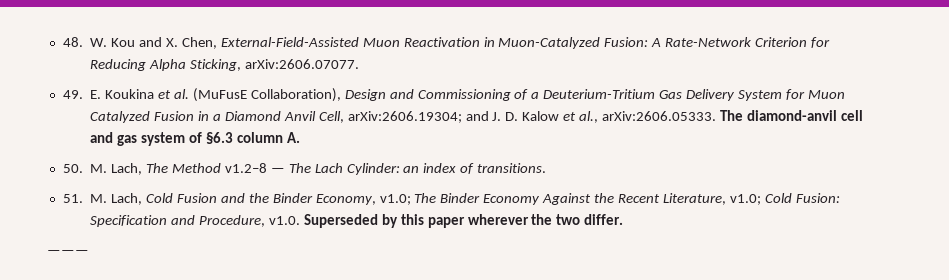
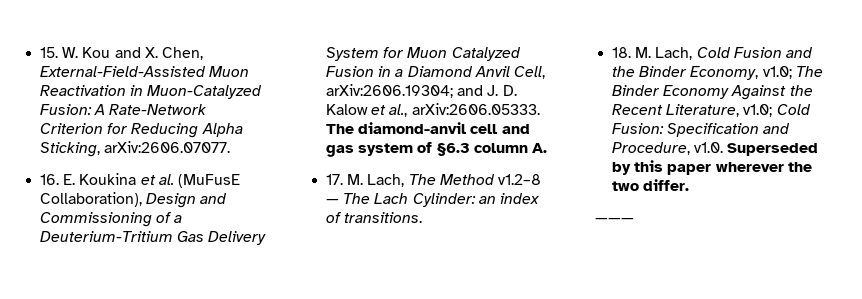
- 48. W. Kou and X. Chen, External-Field-Assisted Muon Reactivation in Muon-Catalyzed Fusion: A Rate-Network Criterion for Reducing Alpha Sticking, arXiv:2606.07077.
+ 15. W. Kou and X. Chen, External-Field-Assisted Muon Reactivation in Muon-Catalyzed Fusion: A Rate-Network Criterion for Reducing Alpha Sticking, arXiv:2606.07077.
- 49. E. Koukina et al. (MuFusE Collaboration), Design and Commissioning of a Deuterium-Tritium Gas Delivery System for Muon Catalyzed Fusion in a Diamond Anvil Cell, arXiv:2606.19304; and J. D. Kalow et al., arXiv:2606.05333. The diamond-anvil cell and gas system of §6.3 column A.
+ 16. E. Koukina et al. (MuFusE Collaboration), Design and Commissioning of a Deuterium-Tritium Gas Delivery System for Muon Catalyzed Fusion in a Diamond Anvil Cell, arXiv:2606.19304; and J. D. Kalow et al., arXiv:2606.05333. The diamond-anvil cell and gas system of §6.3 column A.
- 50. M. Lach, The Method v1.2–8 — The Lach Cylinder: an index of transitions.
+ 17. M. Lach, The Method v1.2–8 — The Lach Cylinder: an index of transitions.
- 51. M. Lach, Cold Fusion and the Binder Economy, v1.0; The Binder Economy Against the Recent Literature, v1.0; Cold Fusion: Specification and Procedure, v1.0. Superseded by this paper wherever the two differ.
+ 18. M. Lach, Cold Fusion and the Binder Economy, v1.0; The Binder Economy Against the Recent Literature, v1.0; Cold Fusion: Specification and Procedure, v1.0. Superseded by this paper wherever the two differ.

